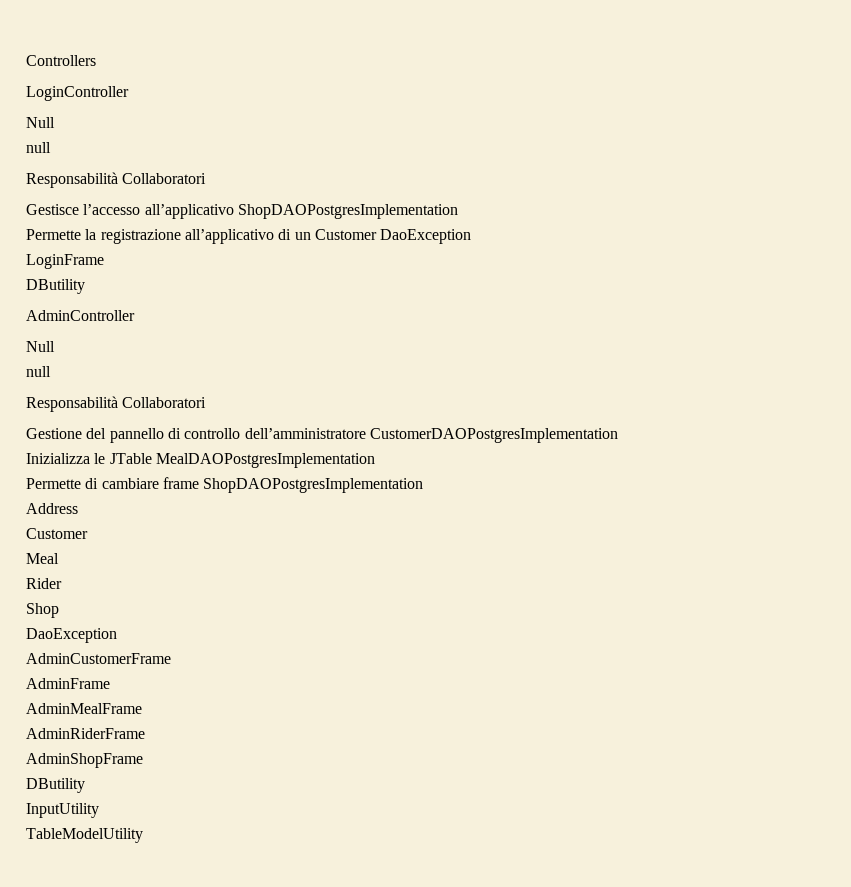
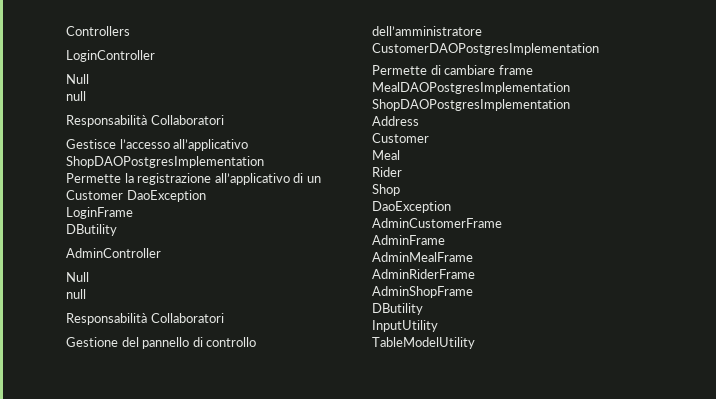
- Inizializza le JTable MealDAOPostgresImplementation
- Permette di cambiare frame ShopDAOPostgresImplementation
+ Permette di cambiare frame MealDAOPostgresImplementation ShopDAOPostgresImplementation

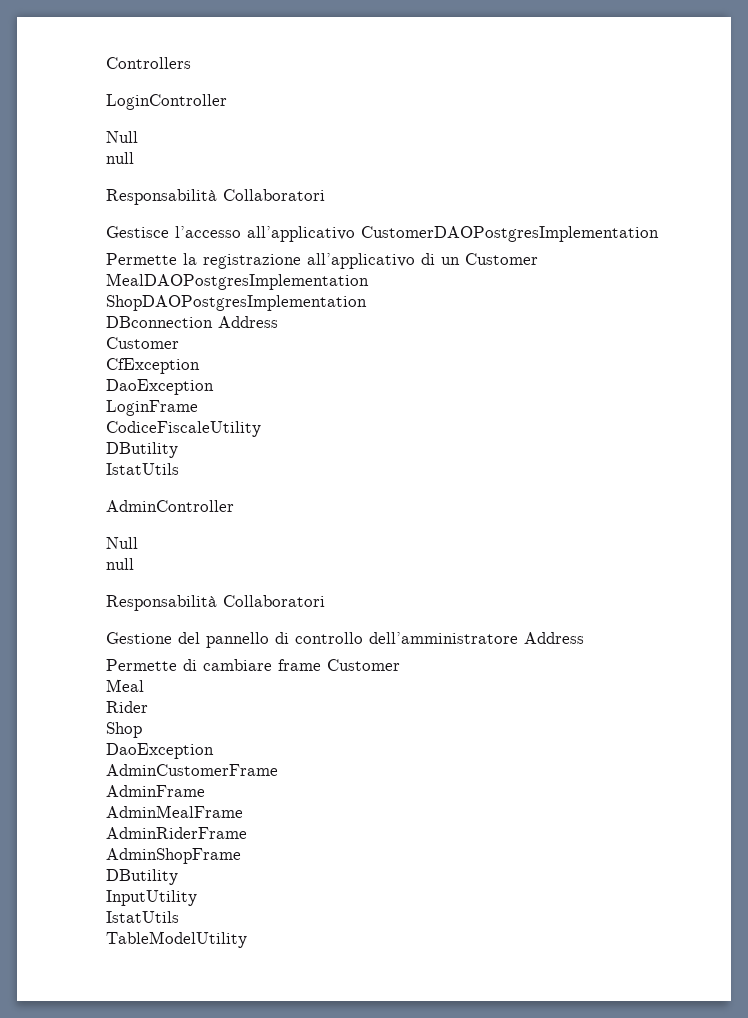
- Gestisce l’accesso all’applicativo ShopDAOPostgresImplementation
+ Gestisce l’accesso all’applicativo CustomerDAOPostgresImplementation
- Permette la registrazione all’applicativo di un Customer DaoException
+ Permette la registrazione all’applicativo di un Customer MealDAOPostgresImplementation
+ ShopDAOPostgresImplementation
+ DBconnection Address
+ Customer
+ CfException
+ DaoException
  LoginFrame
+ CodiceFiscaleUtility
  DButility
+ IstatUtils
- Gestione del pannello di controllo dell’amministratore CustomerDAOPostgresImplementation
+ Gestione del pannello di controllo dell’amministratore Address
- Permette di cambiare frame MealDAOPostgresImplementation ShopDAOPostgresImplementation
- Address
- Customer
+ Permette di cambiare frame Customer
  InputUtility
+ IstatUtils

